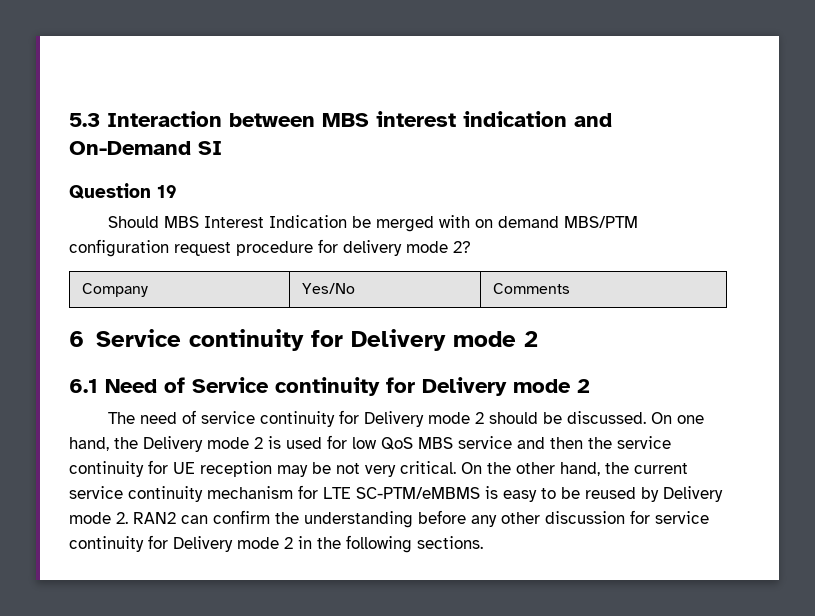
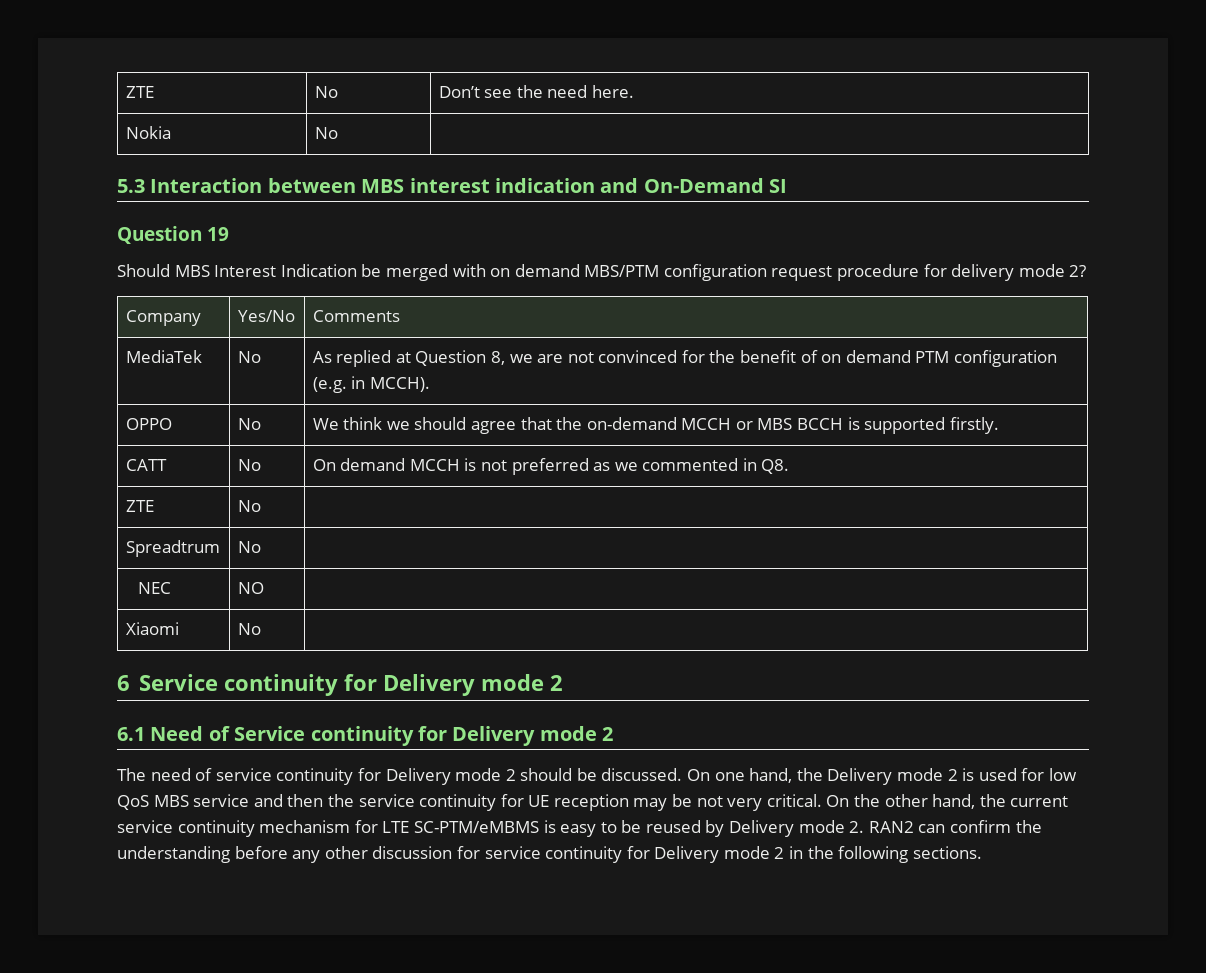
+ ZTE | No | Don’t see the need here.
+ Nokia | No |
+ MediaTek | No | As replied at Question 8, we are not convinced for the benefit of on demand PTM configuration (e.g. in MCCH).
+ OPPO | No | We think we should agree that the on-demand MCCH or MBS BCCH is supported firstly.
+ CATT | No | On demand MCCH is not preferred as we commented in Q8.
+ ZTE | No |
+ Spreadtrum | No |
+ NEC | NO |
+ Xiaomi | No |

